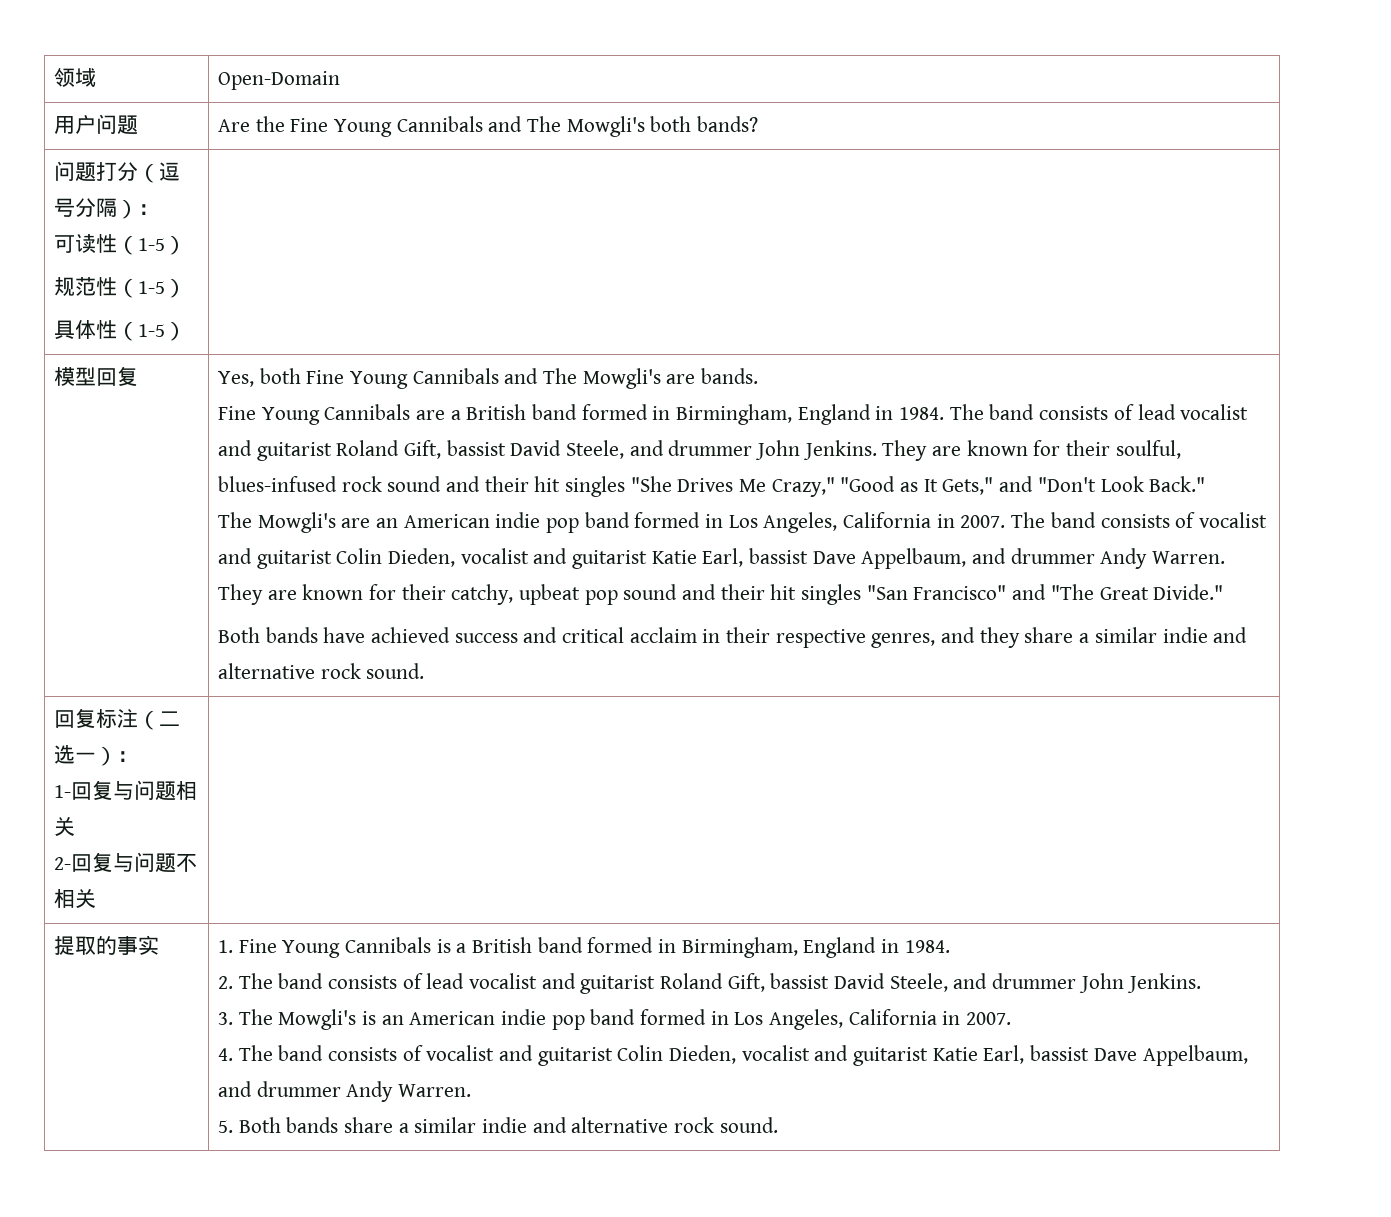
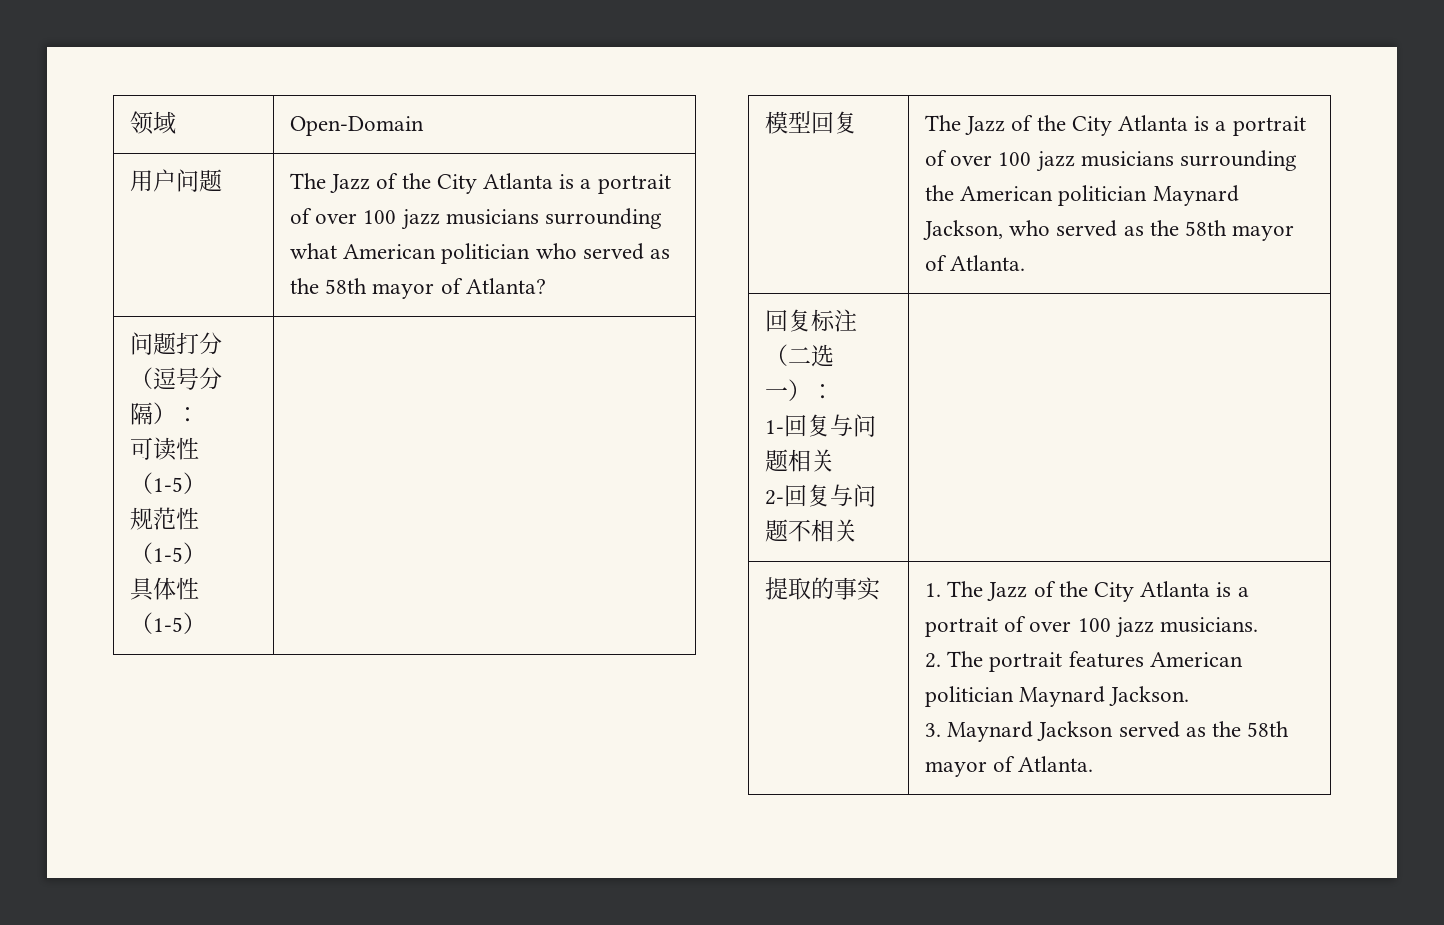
- 用户问题 | Are the Fine Young Cannibals and The Mowgli's both bands?
+ 用户问题 | The Jazz of the City Atlanta is a portrait of over 100 jazz musicians surrounding what American politician who served as the 58th mayor of Atlanta?
- Yes, both Fine Young Cannibals and The Mowgli's are bands.
- Fine Young Cannibals are a British band formed in Birmingham, England in 1984. The band consists of lead vocalist and guitarist Roland Gift, bassist David Steele, and drummer John Jenkins. They are known for their soulful, blues-infused rock sound and their hit singles "She Drives Me Crazy," "Good as It Gets," and "Don't Look Back."
- The Mowgli's are an American indie pop band formed in Los Angeles, California in 2007. The band consists of vocalist and guitarist Colin Dieden, vocalist and guitarist Katie Earl, bassist Dave Appelbaum, and drummer Andy Warren. They are known for their catchy, upbeat pop sound and their hit singles "San Francisco" and "The Great Divide."
- Both bands have achieved success and critical acclaim in their respective genres, and they share a similar indie and alternative rock sound.
+ The Jazz of the City Atlanta is a portrait of over 100 jazz musicians surrounding the American politician Maynard Jackson, who served as the 58th mayor of Atlanta.
- 1. Fine Young Cannibals is a British band formed in Birmingham, England in 1984.
- 2. The band consists of lead vocalist and guitarist Roland Gift, bassist David Steele, and drummer John Jenkins.
- 3. The Mowgli's is an American indie pop band formed in Los Angeles, California in 2007.
- 4. The band consists of vocalist and guitarist Colin Dieden, vocalist and guitarist Katie Earl, bassist Dave Appelbaum, and drummer Andy Warren.
- 5. Both bands share a similar indie and alternative rock sound.
+ 1. The Jazz of the City Atlanta is a portrait of over 100 jazz musicians.
+ 2. The portrait features American politician Maynard Jackson.
+ 3. Maynard Jackson served as the 58th mayor of Atlanta.

